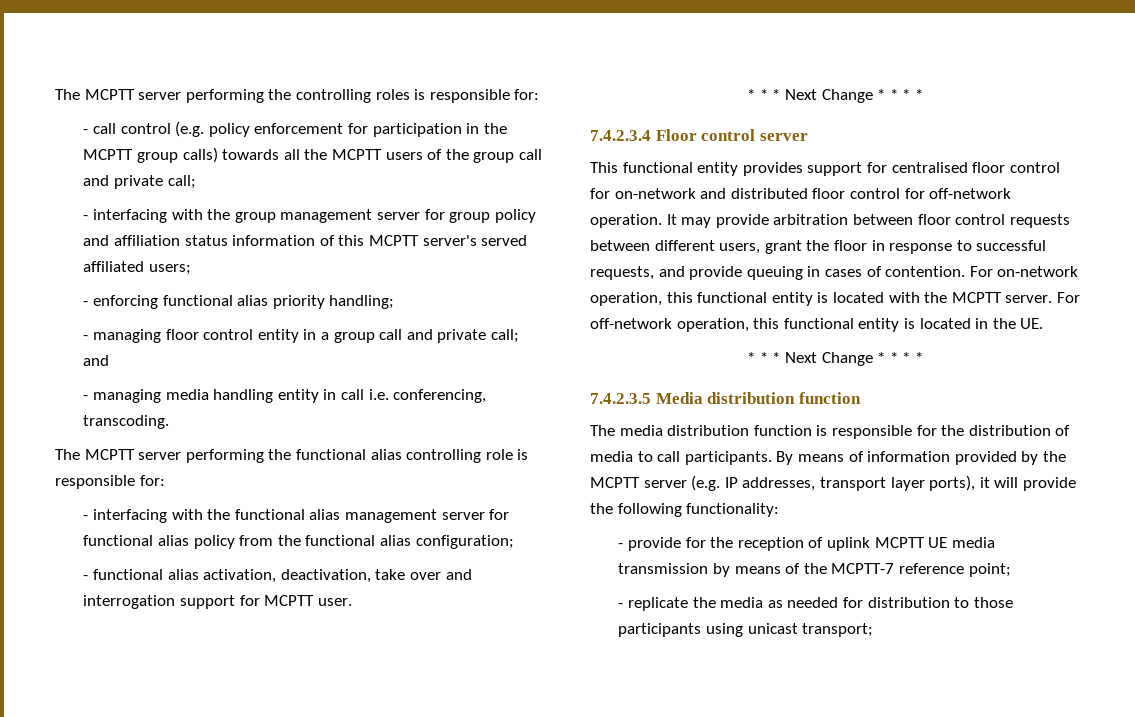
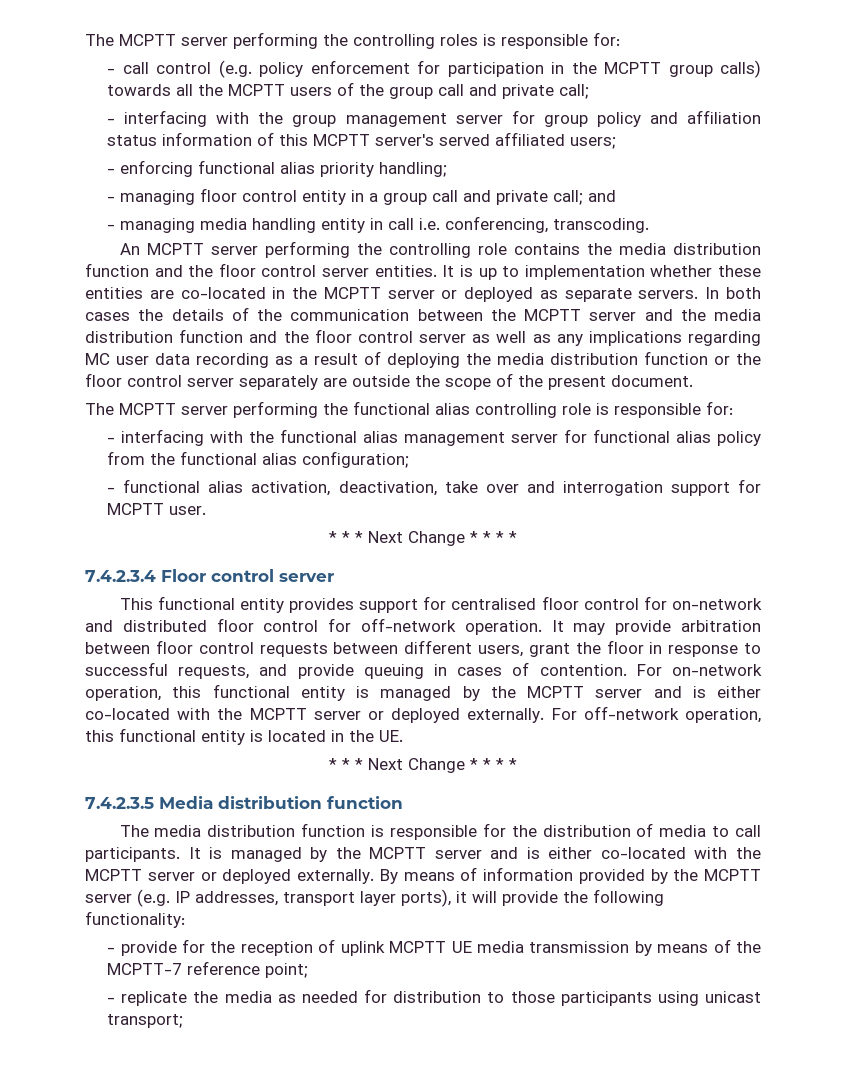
+ An MCPTT server performing the controlling role contains the media distribution function and the floor control server entities. It is up to implementation whether these entities are co-located in the MCPTT server or deployed as separate servers. In both cases the details of the communication between the MCPTT server and the media distribution function and the floor control server as well as any implications regarding MC user data recording as a result of deploying the media distribution function or the floor control server separately are outside the scope of the present document.
- For on-network operation, this functional entity is located with the MCPTT server.
+ For on-network operation, this functional entity is managed by the MCPTT server and is either co-located with the MCPTT server or deployed externally.
+ It is managed by the MCPTT server and is either co-located with the MCPTT server or deployed externally.

